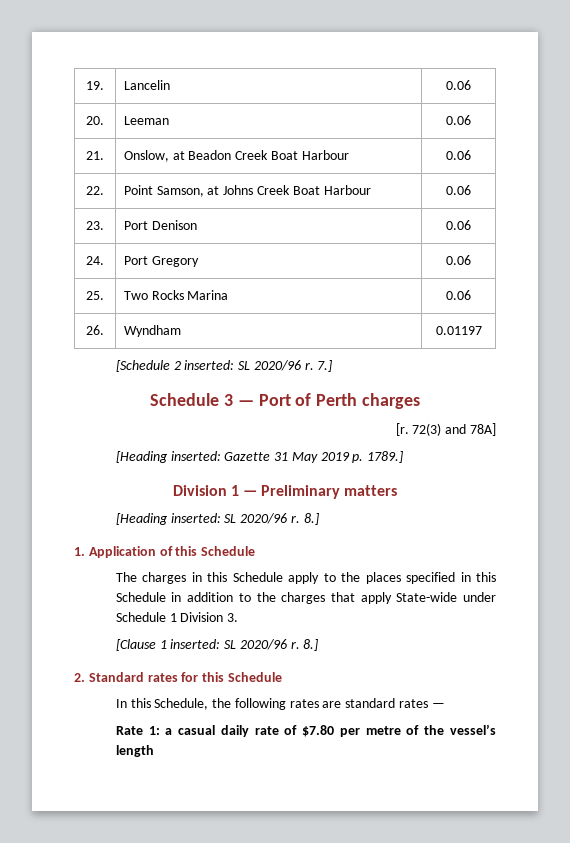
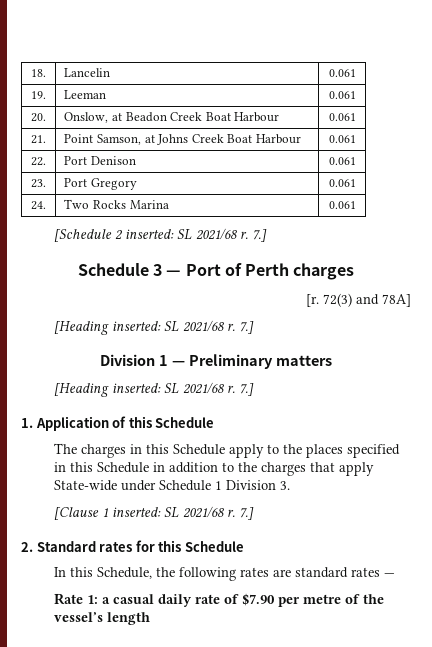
- 19. | Lancelin | 0.06
- 20. | Leeman | 0.06
- 21. | Onslow, at Beadon Creek Boat Harbour | 0.06
- 22. | Point Samson, at Johns Creek Boat Harbour | 0.06
+ 18. | Lancelin | 0.061
+ 19. | Leeman | 0.061
+ 20. | Onslow, at Beadon Creek Boat Harbour | 0.061
+ 21. | Point Samson, at Johns Creek Boat Harbour | 0.061
+ 22. | Port Denison | 0.061
- 23. | Port Denison | 0.06
+ 23. | Port Gregory | 0.061
- 24. | Port Gregory | 0.06
- 25. | Two Rocks Marina | 0.06
- 26. | Wyndham | 0.01197
+ 24. | Two Rocks Marina | 0.061
- [Schedule 2 inserted: SL 2020/96 r.
+ [Schedule 2 inserted: SL 2021/68 r.
  72(3) and 78A]
- [Heading inserted: Gazette 31 May 2019 p. 1789.]
+ [Heading inserted: SL 2021/68 r. 7.]
  Division 1 — Preliminary matters
- [Heading inserted: SL 2020/96 r. 8.]
+ [Heading inserted: SL 2021/68 r. 7.]
- [Clause 1 inserted: SL 2020/96 r. 8.]
+ [Clause 1 inserted: SL 2021/68 r. 7.]
- Rate 1: a casual daily rate of $7.80 per metre of the vessel’s length
+ Rate 1: a casual daily rate of $7.90 per metre of the vessel’s length

